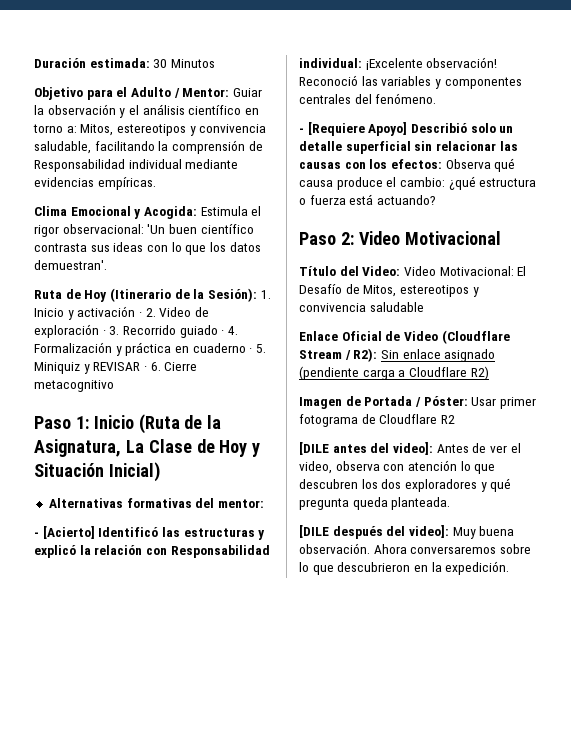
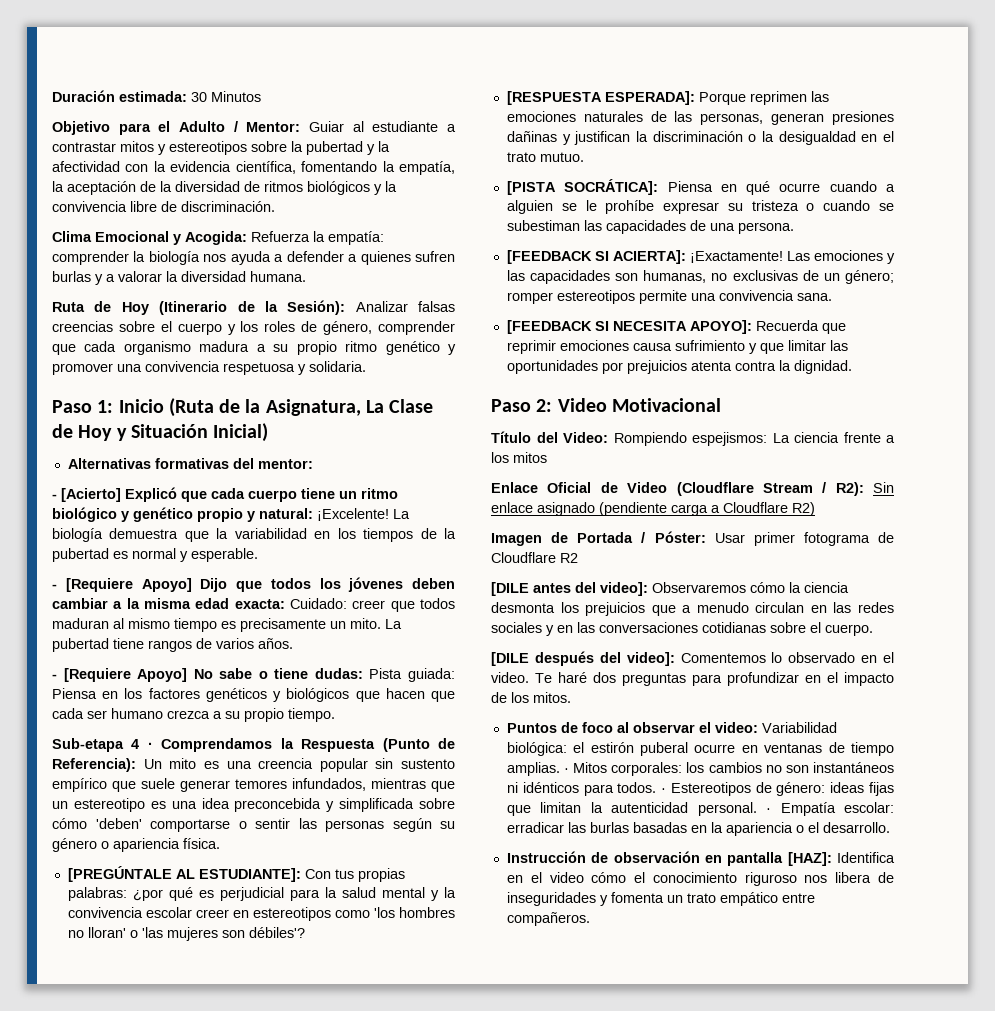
- Objetivo para el Adulto / Mentor: Guiar la observación y el análisis científico en torno a: Mitos, estereotipos y convivencia saludable, facilitando la comprensión de Responsabilidad individual mediante evidencias empíricas.
- Clima Emocional y Acogida: Estimula el rigor observacional: 'Un buen científico contrasta sus ideas con lo que los datos demuestran'.
+ Objetivo para el Adulto / Mentor: Guiar al estudiante a contrastar mitos y estereotipos sobre la pubertad y la afectividad con la evidencia científica, fomentando la empatía, la aceptación de la diversidad de ritmos biológicos y la convivencia libre de discriminación.
+ Clima Emocional y Acogida: Refuerza la empatía: comprender la biología nos ayuda a defender a quienes sufren burlas y a valorar la diversidad humana.
- Ruta de Hoy (Itinerario de la Sesión): 1. Inicio y activación · 2. Video de exploración · 3. Recorrido guiado · 4. Formalización y práctica en cuaderno · 5. Miniquiz y REVISAR · 6. Cierre metacognitivo
+ Ruta de Hoy (Itinerario de la Sesión): Analizar falsas creencias sobre el cuerpo y los roles de género, comprender que cada organismo madura a su propio ritmo genético y promover una convivencia respetuosa y solidaria.
- - [Acierto] Identificó las estructuras y explicó la relación con Responsabilidad individual: ¡Excelente observación! Reconoció las variables y componentes centrales del fenómeno.
- - [Requiere Apoyo] Describió solo un detalle superficial sin relacionar las causas con los efectos: Observa qué causa produce el cambio: ¿qué estructura o fuerza está actuando?
+ - [Acierto] Explicó que cada cuerpo tiene un ritmo biológico y genético propio y natural: ¡Excelente! La biología demuestra que la variabilidad en los tiempos de la pubertad es normal y esperable.
+ - [Requiere Apoyo] Dijo que todos los jóvenes deben cambiar a la misma edad exacta: Cuidado: creer que todos maduran al mismo tiempo es precisamente un mito. La pubertad tiene rangos de varios años.
+ - [Requiere Apoyo] No sabe o tiene dudas: Pista guiada: Piensa en los factores genéticos y biológicos que hacen que cada ser humano crezca a su propio tiempo.
+ Sub-etapa 4 · Comprendamos la Respuesta (Punto de Referencia): Un mito es una creencia popular sin sustento empírico que suele generar temores infundados, mientras que un estereotipo es una idea preconcebida y simplificada sobre cómo 'deben' comportarse o sentir las personas según su género o apariencia física.
+ [PREGÚNTALE AL ESTUDIANTE]: Con tus propias palabras: ¿por qué es perjudicial para la salud mental y la convivencia escolar creer en estereotipos como 'los hombres no lloran' o 'las mujeres son débiles'?
+ [RESPUESTA ESPERADA]: Porque reprimen las emociones naturales de las personas, generan presiones dañinas y justifican la discriminación o la desigualdad en el trato mutuo.
+ [PISTA SOCRÁTICA]: Piensa en qué ocurre cuando a alguien se le prohíbe expresar su tristeza o cuando se subestiman las capacidades de una persona.
+ [FEEDBACK SI ACIERTA]: ¡Exactamente! Las emociones y las capacidades son humanas, no exclusivas de un género; romper estereotipos permite una convivencia sana.
+ [FEEDBACK SI NECESITA APOYO]: Recuerda que reprimir emociones causa sufrimiento y que limitar las oportunidades por prejuicios atenta contra la dignidad.
- Título del Video: Video Motivacional: El Desafío de Mitos, estereotipos y convivencia saludable
+ Título del Video: Rompiendo espejismos: La ciencia frente a los mitos
- [DILE antes del video]: Antes de ver el video, observa con atención lo que descubren los dos exploradores y qué pregunta queda planteada.
- [DILE después del video]: Muy buena observación. Ahora conversaremos sobre lo que descubrieron en la expedición.
+ [DILE antes del video]: Observaremos cómo la ciencia desmonta los prejuicios que a menudo circulan en las redes sociales y en las conversaciones cotidianas sobre el cuerpo.
+ [DILE después del video]: Comentemos lo observado en el video. Te haré dos preguntas para profundizar en el impacto de los mitos.
+ Puntos de foco al observar el video: Variabilidad biológica: el estirón puberal ocurre en ventanas de tiempo amplias. · Mitos corporales: los cambios no son instantáneos ni idénticos para todos. · Estereotipos de género: ideas fijas que limitan la autenticidad personal. · Empatía escolar: erradicar las burlas basadas en la apariencia o el desarrollo.
+ Instrucción de observación en pantalla [HAZ]: Identifica en el video cómo el conocimiento riguroso nos libera de inseguridades y fomenta un trato empático entre compañeros.

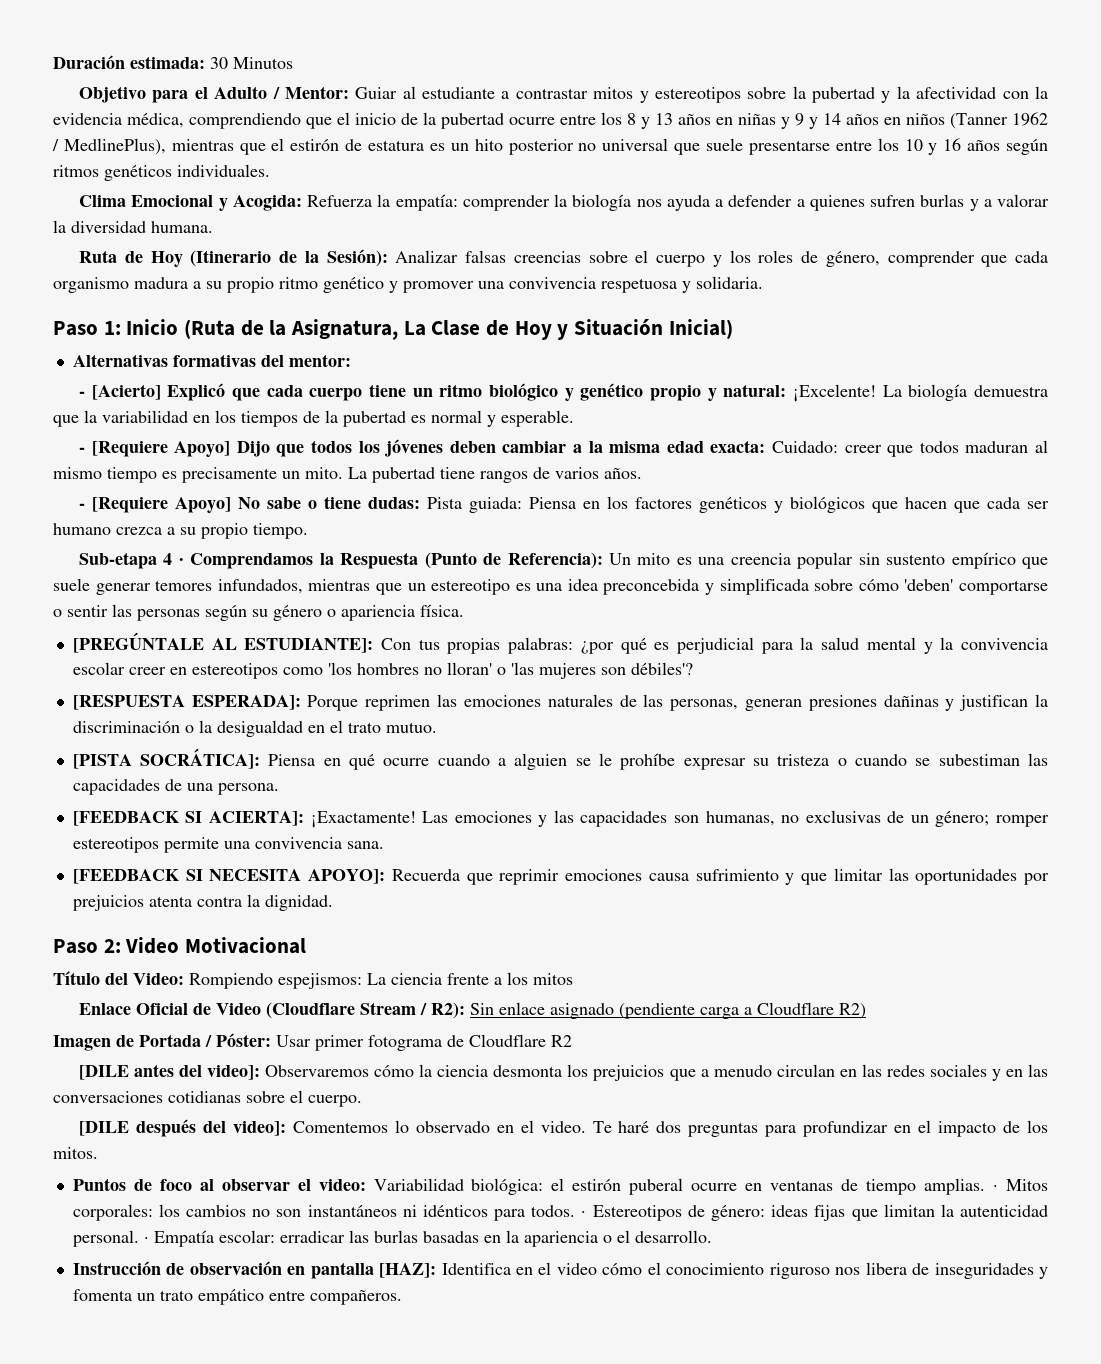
- Objetivo para el Adulto / Mentor: Guiar al estudiante a contrastar mitos y estereotipos sobre la pubertad y la afectividad con la evidencia científica, fomentando la empatía, la aceptación de la diversidad de ritmos biológicos y la convivencia libre de discriminación.
+ Objetivo para el Adulto / Mentor: Guiar al estudiante a contrastar mitos y estereotipos sobre la pubertad y la afectividad con la evidencia médica, comprendiendo que el inicio de la pubertad ocurre entre los 8 y 13 años en niñas y 9 y 14 años en niños (Tanner 1962 / MedlinePlus), mientras que el estirón de estatura es un hito posterior no universal que suele presentarse entre los 10 y 16 años según ritmos genéticos individuales.

